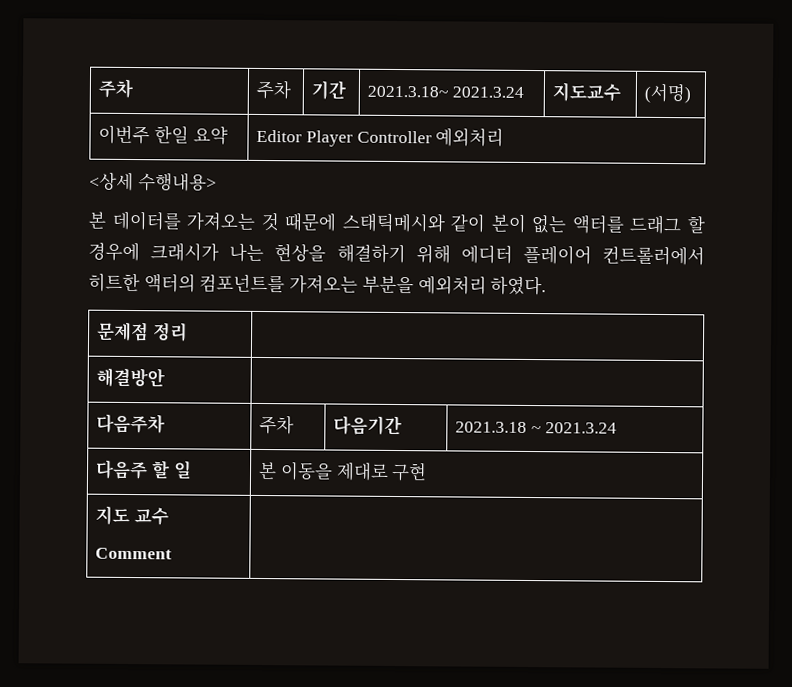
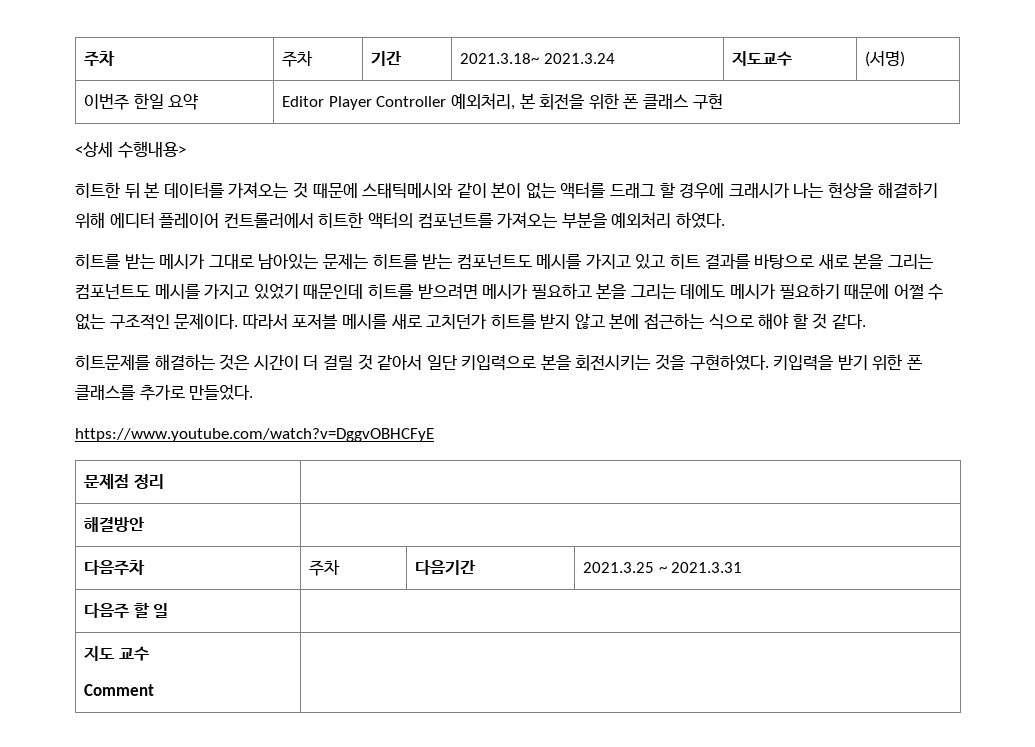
- 이번주 한일 요약 | Editor Player Controller 예외처리
+ 이번주 한일 요약 | Editor Player Controller 예외처리, 본 회전을 위한 폰 클래스 구현
- 본 데이터를 가져오는 것 때문에 스태틱메시와 같이 본이 없는 액터를 드래그 할 경우에 크래시가 나는 현상을 해결하기 위해 에디터 플레이어 컨트롤러에서 히트한 액터의 컴포넌트를 가져오는 부분을 예외처리 하였다.
+ 히트한 뒤 본 데이터를 가져오는 것 때문에 스태틱메시와 같이 본이 없는 액터를 드래그 할 경우에 크래시가 나는 현상을 해결하기 위해 에디터 플레이어 컨트롤러에서 히트한 액터의 컴포넌트를 가져오는 부분을 예외처리 하였다.
+ 히트를 받는 메시가 그대로 남아있는 문제는 히트를 받는 컴포넌트도 메시를 가지고 있고 히트 결과를 바탕으로 새로 본을 그리는 컴포넌트도 메시를 가지고 있었기 때문인데 히트를 받으려면 메시가 필요하고 본을 그리는 데에도 메시가 필요하기 때문에 어쩔 수 없는 구조적인 문제이다. 따라서 포저블 메시를 새로 고치던가 히트를 받지 않고 본에 접근하는 식으로 해야 할 것 같다.
+ 히트문제를 해결하는 것은 시간이 더 걸릴 것 같아서 일단 키입력으로 본을 회전시키는 것을 구현하였다. 키입력을 받기 위한 폰 클래스를 추가로 만들었다.
+ https://www.youtube.com/watch?v=DggvOBHCFyE
- 다음주차 | 주차 | 다음기간 | 2021.3.18 ~ 2021.3.24
+ 다음주차 | 주차 | 다음기간 | 2021.3.25 ~ 2021.3.31
- 다음주 할 일 | 본 이동을 제대로 구현
+ 다음주 할 일 |

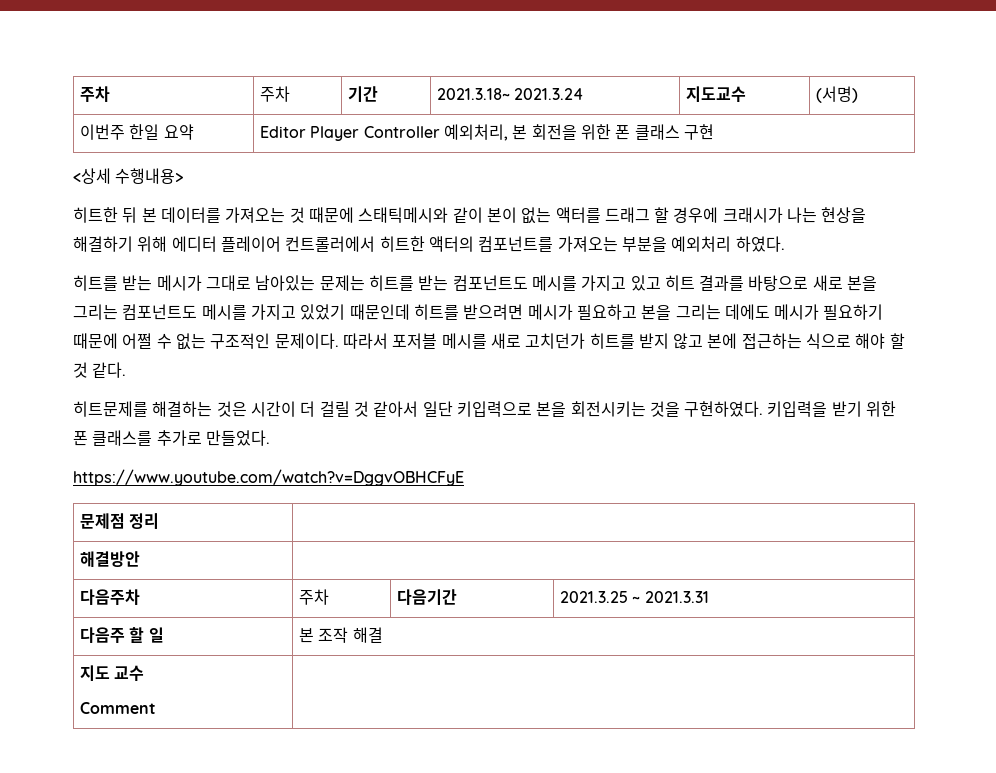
- 다음주 할 일 |
+ 다음주 할 일 | 본 조작 해결

